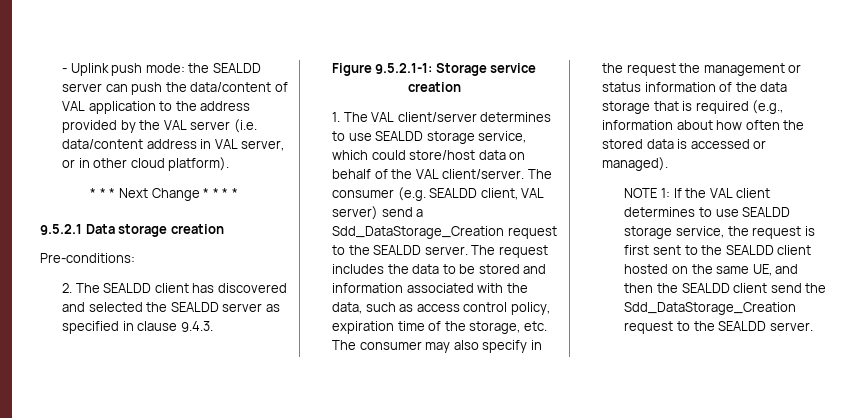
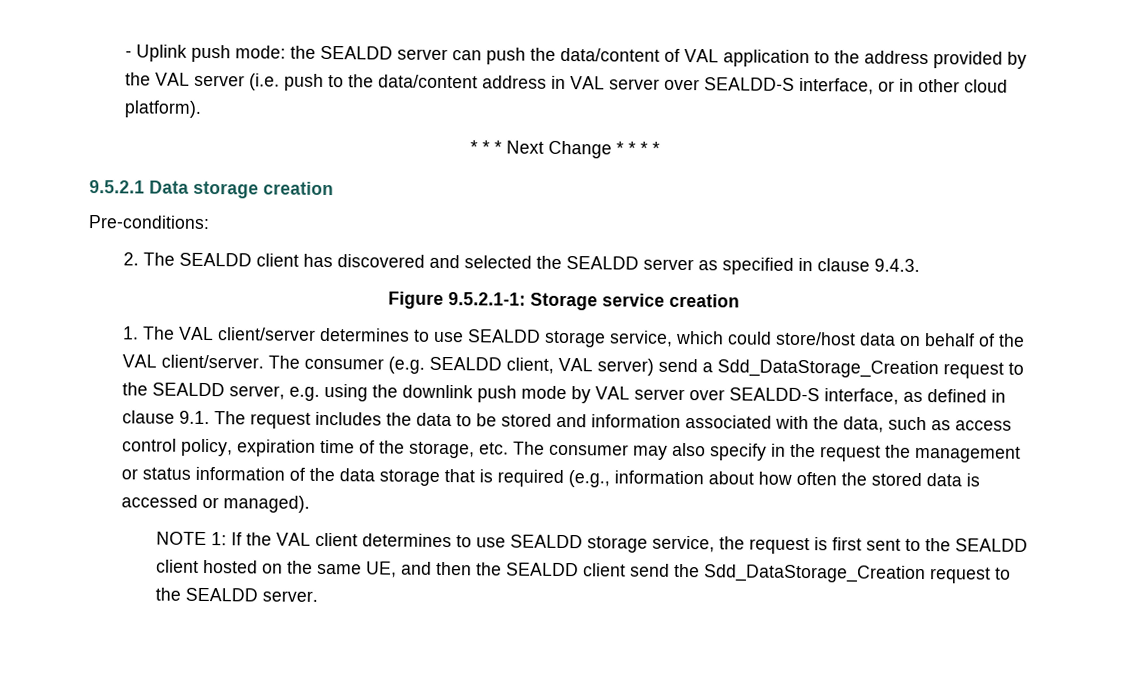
- - Uplink push mode: the SEALDD server can push the data/content of VAL application to the address provided by the VAL server (i.e. data/content address in VAL server, or in other cloud platform).
+ - Uplink push mode: the SEALDD server can push the data/content of VAL application to the address provided by the VAL server (i.e. push to the data/content address in VAL server over SEALDD-S interface, or in other cloud platform).
- The consumer (e.g. SEALDD client, VAL server) send a Sdd_DataStorage_Creation request to the SEALDD server. The request includes the data to be stored and information associated with the data, such as access control policy, expiration time of the storage, etc. The consumer may also specify in the request the management or status information of the data storage that is required (e.g., information about how often the stored data is accessed or managed).
+ The consumer (e.g. SEALDD client, VAL server) send a Sdd_DataStorage_Creation request to the SEALDD server, e.g. using the downlink push mode by VAL server over SEALDD-S interface, as defined in clause 9.1. The request includes the data to be stored and information associated with the data, such as access control policy, expiration time of the storage, etc. The consumer may also specify in the request the management or status information of the data storage that is required (e.g., information about how often the stored data is accessed or managed).

